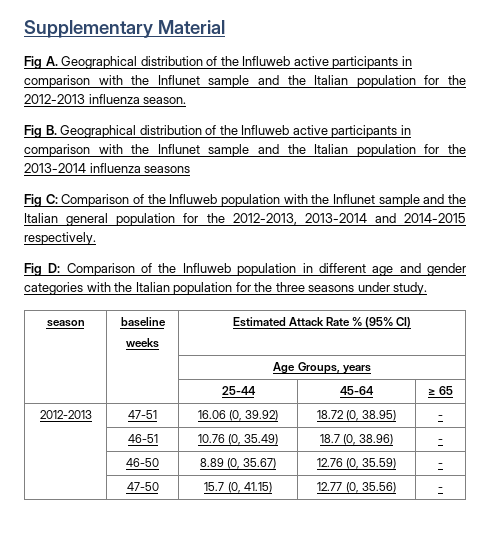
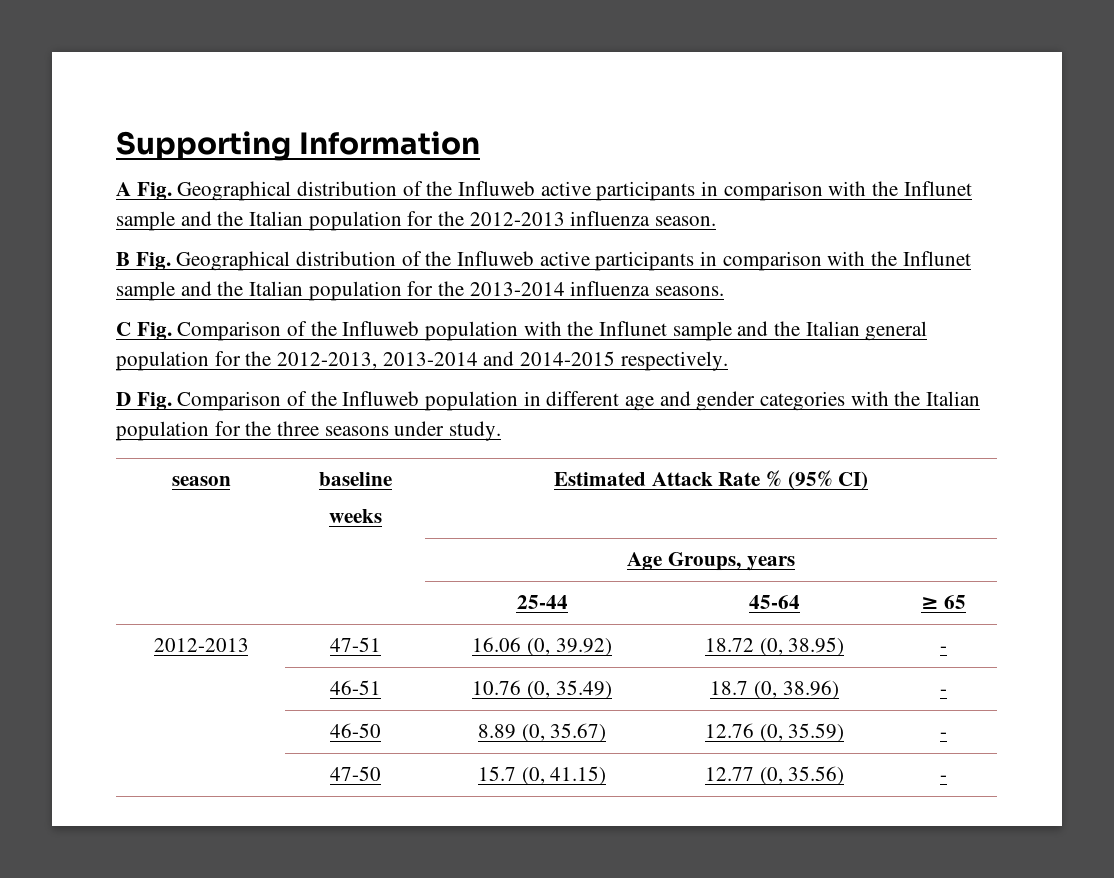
- Supplementary Material
- Fig A. Geographical distribution of the Influweb active participants in comparison with the Influnet sample and the Italian population for the 2012-2013 influenza season.
+ Supporting Information
+ A Fig. Geographical distribution of the Influweb active participants in comparison with the Influnet sample and the Italian population for the 2012-2013 influenza season.
- Fig B. Geographical distribution of the Influweb active participants in comparison with the Influnet sample and the Italian population for the 2013-2014 influenza seasons
- Fig C: Comparison of the Influweb population with the Influnet sample and the Italian general population for the 2012-2013, 2013-2014 and 2014-2015 respectively.
+ B Fig. Geographical distribution of the Influweb active participants in comparison with the Influnet sample and the Italian population for the 2013-2014 influenza seasons.
+ C Fig. Comparison of the Influweb population with the Influnet sample and the Italian general population for the 2012-2013, 2013-2014 and 2014-2015 respectively.
- Fig D: Comparison of the Influweb population in different age and gender categories with the Italian population for the three seasons under study.
+ D Fig. Comparison of the Influweb population in different age and gender categories with the Italian population for the three seasons under study.

